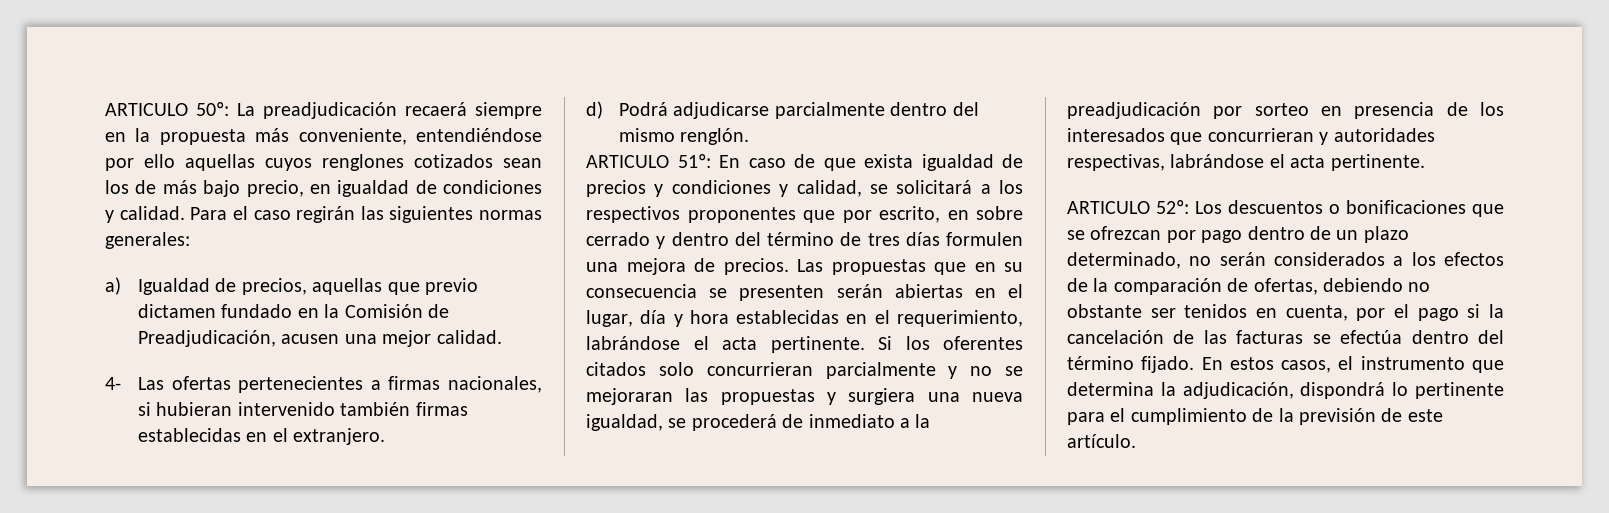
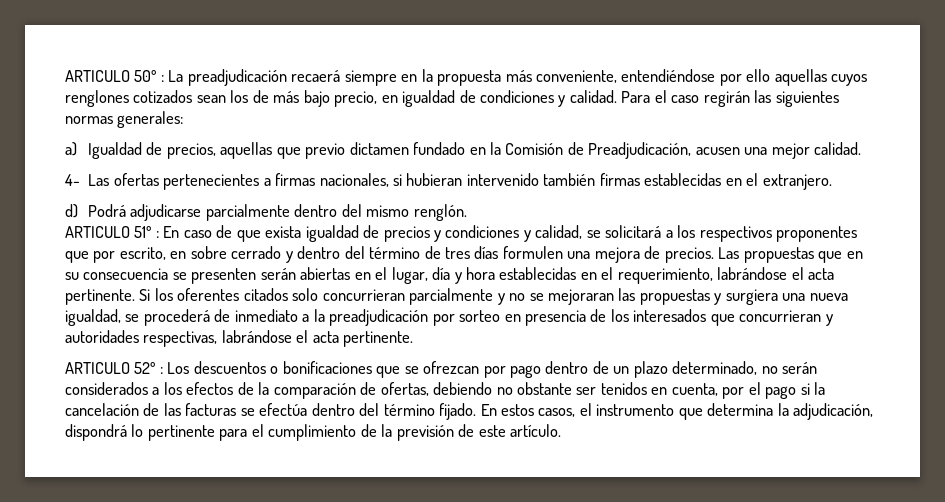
- ARTICULO 50º: La preadjudicación recaerá siempre en la propuesta más conveniente, entendiéndose por ello aquellas cuyos renglones cotizados sean los de más bajo precio, en igualdad de condiciones y calidad.
+ ARTICULO 50º : La preadjudicación recaerá siempre en la propuesta más conveniente, entendiéndose por ello aquellas cuyos renglones cotizados sean los de más bajo precio, en igualdad de condiciones y calidad.
- ARTICULO 51º: En caso de que exista igualdad de precios y condiciones y calidad, se solicitará a los respectivos proponentes que por escrito, en sobre cerrado y dentro del término de tres días formulen una mejora de precios.
+ ARTICULO 51º : En caso de que exista igualdad de precios y condiciones y calidad, se solicitará a los respectivos proponentes que por escrito, en sobre cerrado y dentro del término de tres días formulen una mejora de precios.
- ARTICULO 52º: Los descuentos o bonificaciones que se ofrezcan por pago dentro de un plazo determinado, no serán considerados a los efectos de la comparación de ofertas, debiendo no obstante ser tenidos en cuenta, por el pago si la cancelación de las facturas se efectúa dentro del término fijado.
+ ARTICULO 52º : Los descuentos o bonificaciones que se ofrezcan por pago dentro de un plazo determinado, no serán considerados a los efectos de la comparación de ofertas, debiendo no obstante ser tenidos en cuenta, por el pago si la cancelación de las facturas se efectúa dentro del término fijado.

